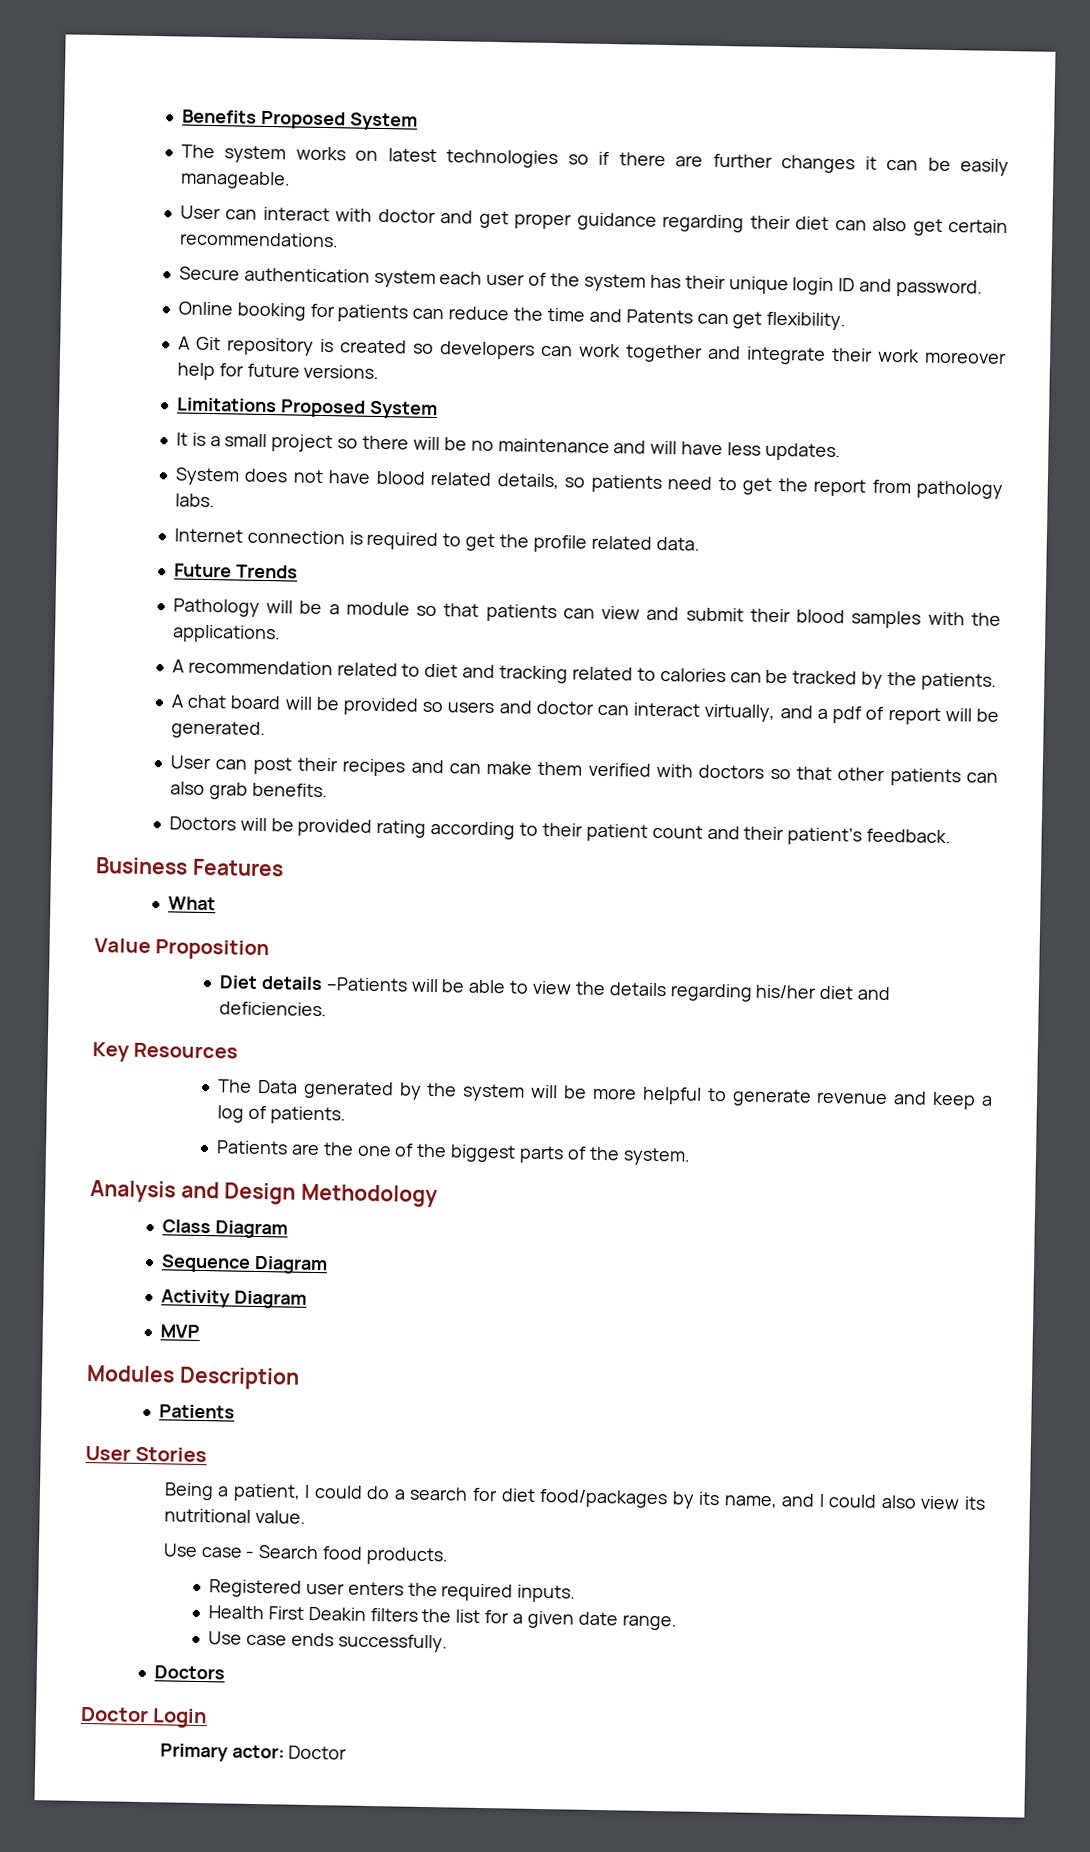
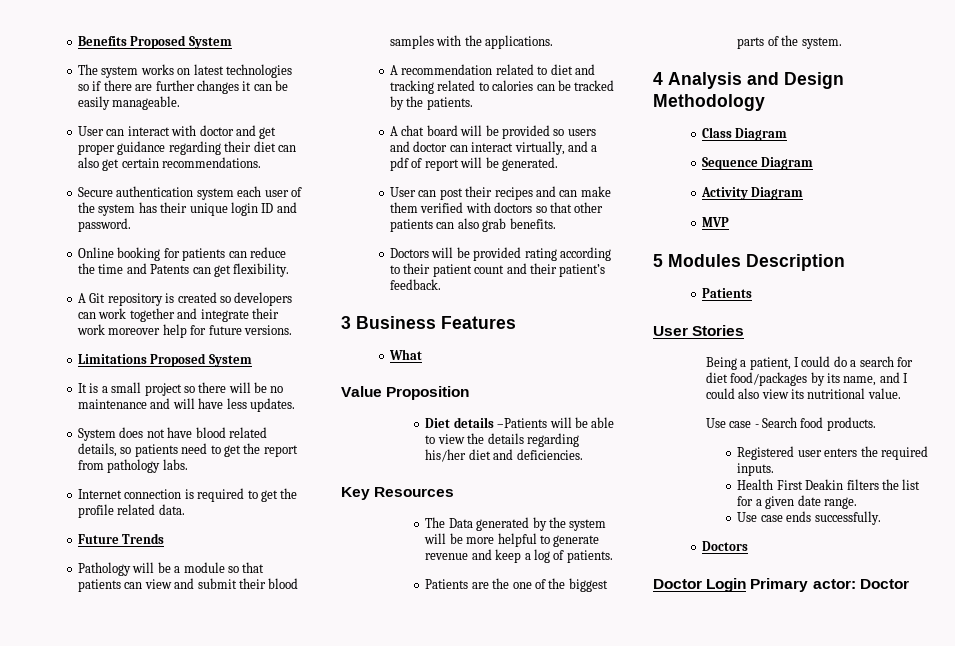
- Business Features
+ 3 Business Features
- Analysis and Design Methodology
+ 4 Analysis and Design Methodology
- Modules Description
+ 5 Modules Description
- Doctor Login
- Primary actor: Doctor
+ Doctor Login Primary actor: Doctor

